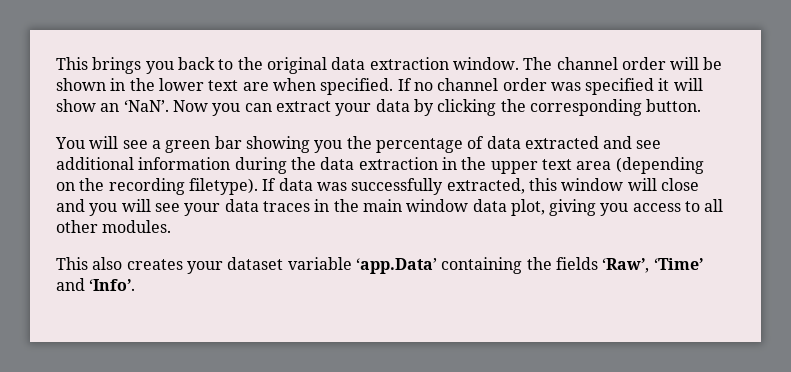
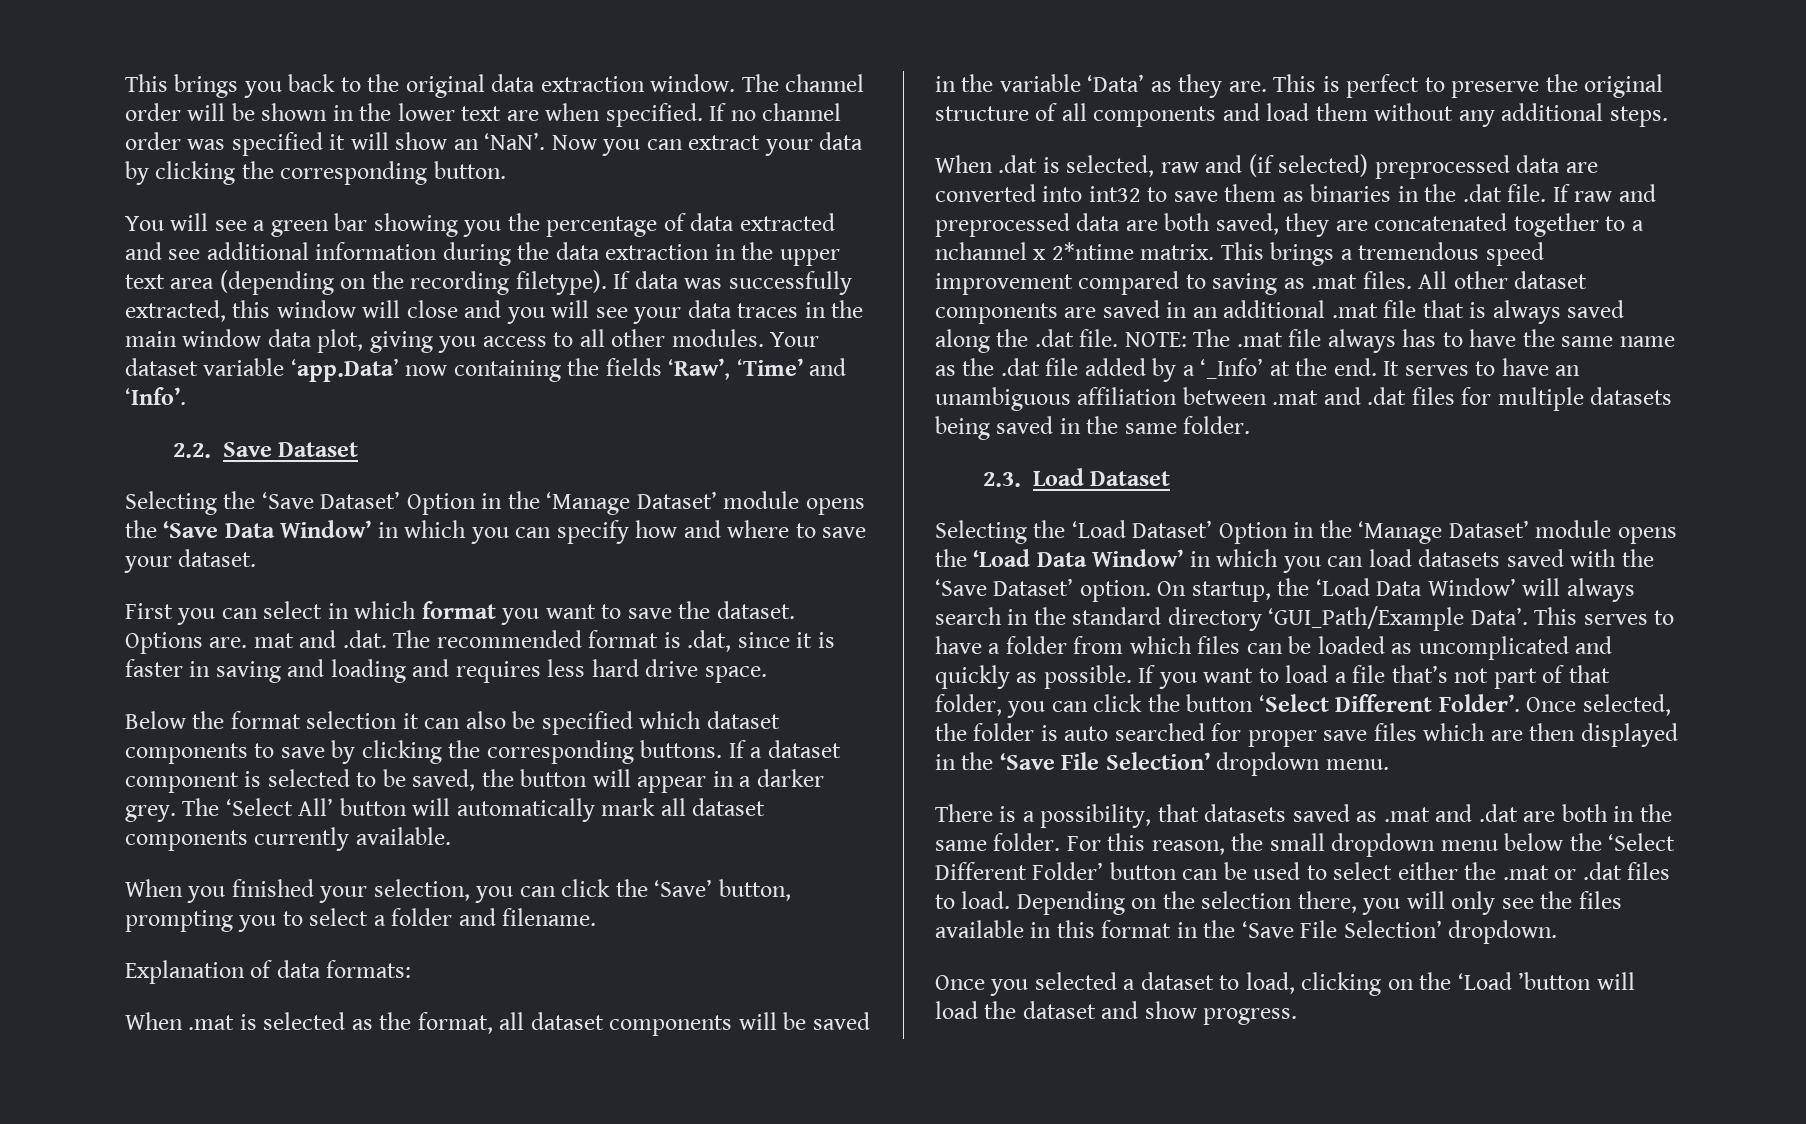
- If data was successfully extracted, this window will close and you will see your data traces in the main window data plot, giving you access to all other modules.
- This also creates your dataset variable ‘app.Data’ containing the fields ‘Raw’, ‘Time’ and ‘Info’.
+ If data was successfully extracted, this window will close and you will see your data traces in the main window data plot, giving you access to all other modules. Your dataset variable ‘app.Data’ now containing the fields ‘Raw’, ‘Time’ and ‘Info’.
+ 2.2. Save Dataset
+ Selecting the ‘Save Dataset’ Option in the ‘Manage Dataset’ module opens the ‘Save Data Window’ in which you can specify how and where to save your dataset.
+ First you can select in which format you want to save the dataset. Options are. mat and .dat. The recommended format is .dat, since it is faster in saving and loading and requires less hard drive space.
+ Below the format selection it can also be specified which dataset components to save by clicking the corresponding buttons. If a dataset component is selected to be saved, the button will appear in a darker grey. The ‘Select All’ button will automatically mark all dataset components currently available.
+ When you finished your selection, you can click the ‘Save’ button, prompting you to select a folder and filename.
+ Explanation of data formats:
+ When .mat is selected as the format, all dataset components will be saved in the variable ‘Data’ as they are. This is perfect to preserve the original structure of all components and load them without any additional steps.
+ When .dat is selected, raw and (if selected) preprocessed data are converted into int32 to save them as binaries in the .dat file. If raw and preprocessed data are both saved, they are concatenated together to a nchannel x 2*ntime matrix. This brings a tremendous speed improvement compared to saving as .mat files. All other dataset components are saved in an additional .mat file that is always saved along the .dat file. NOTE: The .mat file always has to have the same name as the .dat file added by a ‘_Info’ at the end. It serves to have an unambiguous affiliation between .mat and .dat files for multiple datasets being saved in the same folder.
+ 2.3. Load Dataset
+ Selecting the ‘Load Dataset’ Option in the ‘Manage Dataset’ module opens the ‘Load Data Window’ in which you can load datasets saved with the ‘Save Dataset’ option. On startup, the ‘Load Data Window’ will always search in the standard directory ‘GUI_Path/Example Data’. This serves to have a folder from which files can be loaded as uncomplicated and quickly as possible. If you want to load a file that’s not part of that folder, you can click the button ‘Select Different Folder’. Once selected, the folder is auto searched for proper save files which are then displayed in the ‘Save File Selection’ dropdown menu.
+ There is a possibility, that datasets saved as .mat and .dat are both in the same folder. For this reason, the small dropdown menu below the ‘Select Different Folder’ button can be used to select either the .mat or .dat files to load. Depending on the selection there, you will only see the files available in this format in the ‘Save File Selection’ dropdown.
+ Once you selected a dataset to load, clicking on the ‘Load ’button will load the dataset and show progress.

